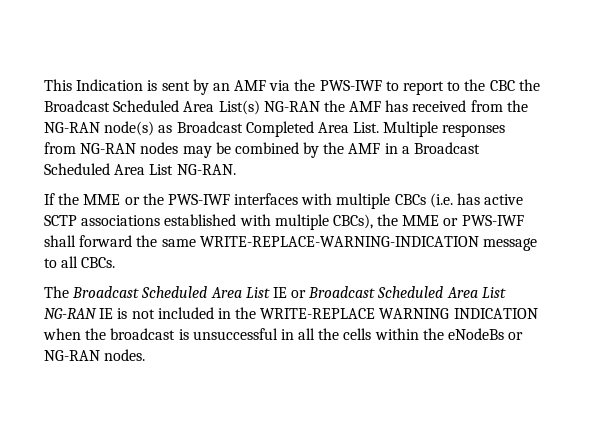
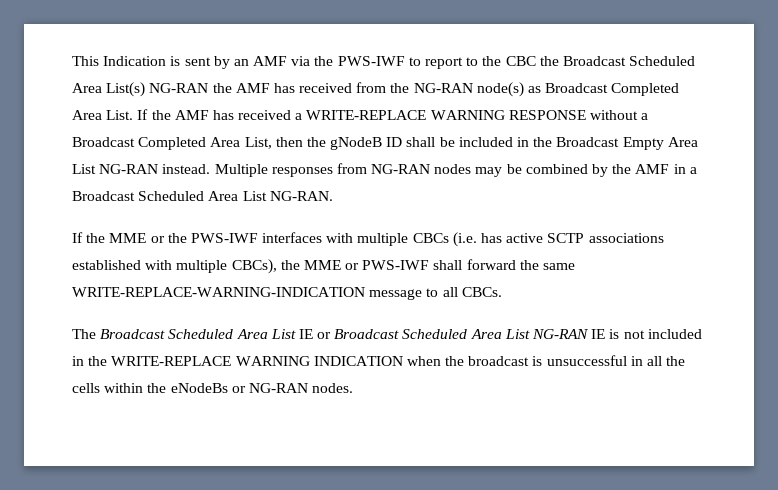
+ If the AMF has received a WRITE-REPLACE WARNING RESPONSE without a Broadcast Completed Area List, then the gNodeB ID shall be included in the Broadcast Empty Area List NG-RAN instead.

